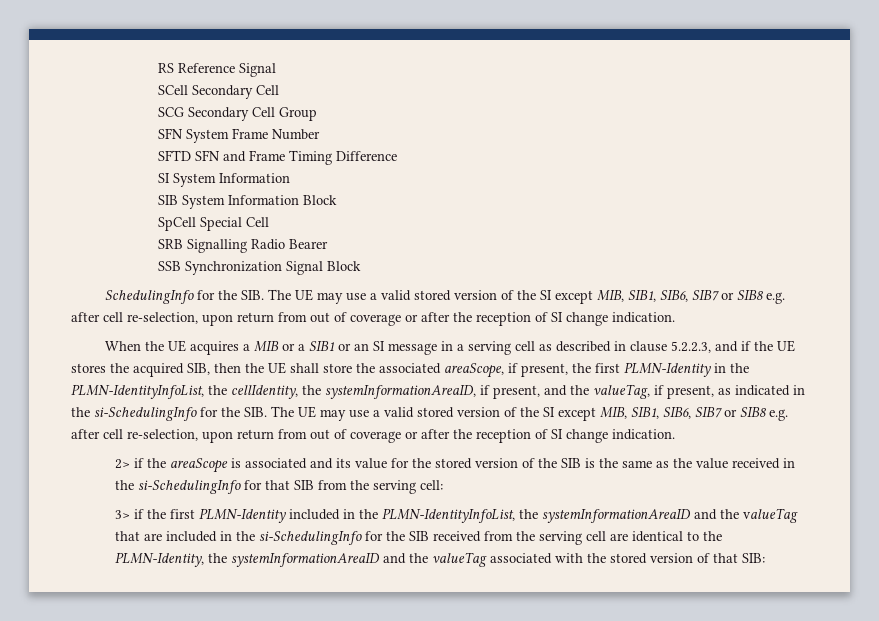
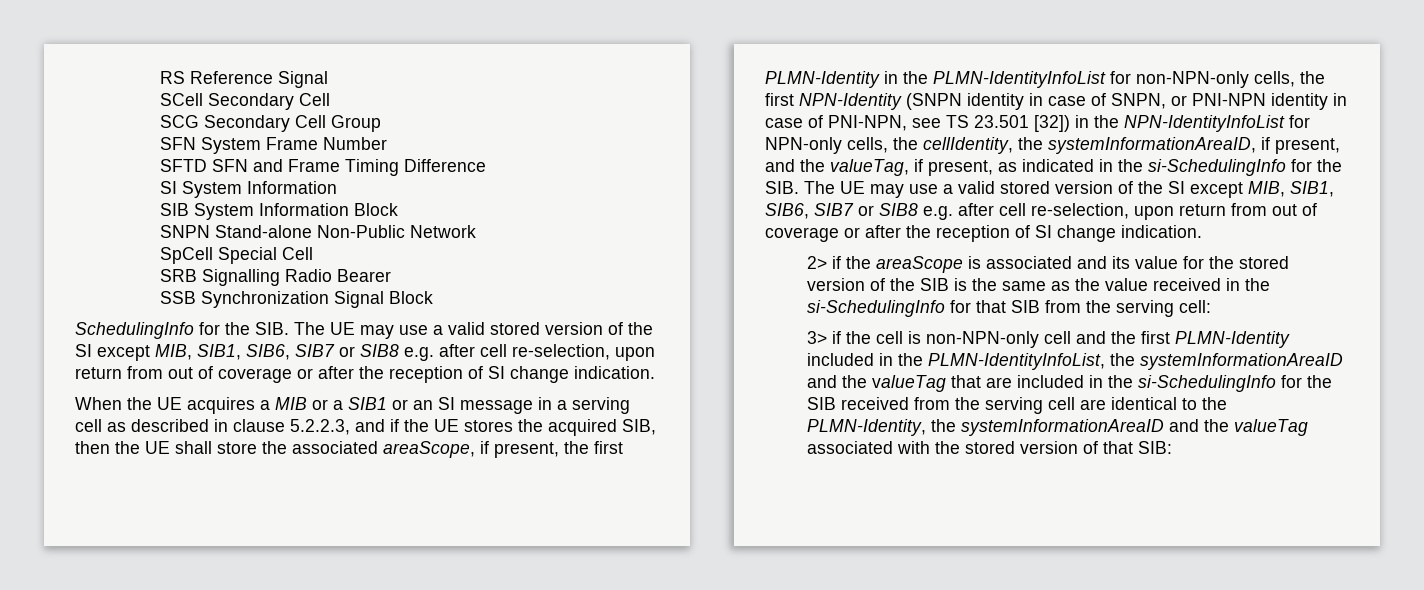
+ SNPN Stand-alone Non-Public Network
- When the UE acquires a MIB or a SIB1 or an SI message in a serving cell as described in clause 5.2.2.3, and if the UE stores the acquired SIB, then the UE shall store the associated areaScope, if present, the first PLMN-Identity in the PLMN-IdentityInfoList, the cellIdentity, the systemInformationAreaID, if present, and the valueTag, if present, as indicated in the si-SchedulingInfo for the SIB. The UE may use a valid stored version of the SI except MIB, SIB1, SIB6, SIB7 or SIB8 e.g. after cell re-selection, upon return from out of coverage or after the reception of SI change indication.
+ When the UE acquires a MIB or a SIB1 or an SI message in a serving cell as described in clause 5.2.2.3, and if the UE stores the acquired SIB, then the UE shall store the associated areaScope, if present, the first PLMN-Identity in the PLMN-IdentityInfoList for non-NPN-only cells, the first NPN-Identity (SNPN identity in case of SNPN, or PNI-NPN identity in case of PNI-NPN, see TS 23.501 [32]) in the NPN-IdentityInfoList for NPN-only cells, the cellIdentity, the systemInformationAreaID, if present, and the valueTag, if present, as indicated in the si-SchedulingInfo for the SIB. The UE may use a valid stored version of the SI except MIB, SIB1, SIB6, SIB7 or SIB8 e.g. after cell re-selection, upon return from out of coverage or after the reception of SI change indication.
- 3> if the first PLMN-Identity included in the PLMN-IdentityInfoList, the systemInformationAreaID and the valueTag that are included in the si-SchedulingInfo for the SIB received from the serving cell are identical to the PLMN-Identity, the systemInformationAreaID and the valueTag associated with the stored version of that SIB:
+ 3> if the cell is non-NPN-only cell and the first PLMN-Identity included in the PLMN-IdentityInfoList, the systemInformationAreaID and the valueTag that are included in the si-SchedulingInfo for the SIB received from the serving cell are identical to the PLMN-Identity, the systemInformationAreaID and the valueTag associated with the stored version of that SIB:

